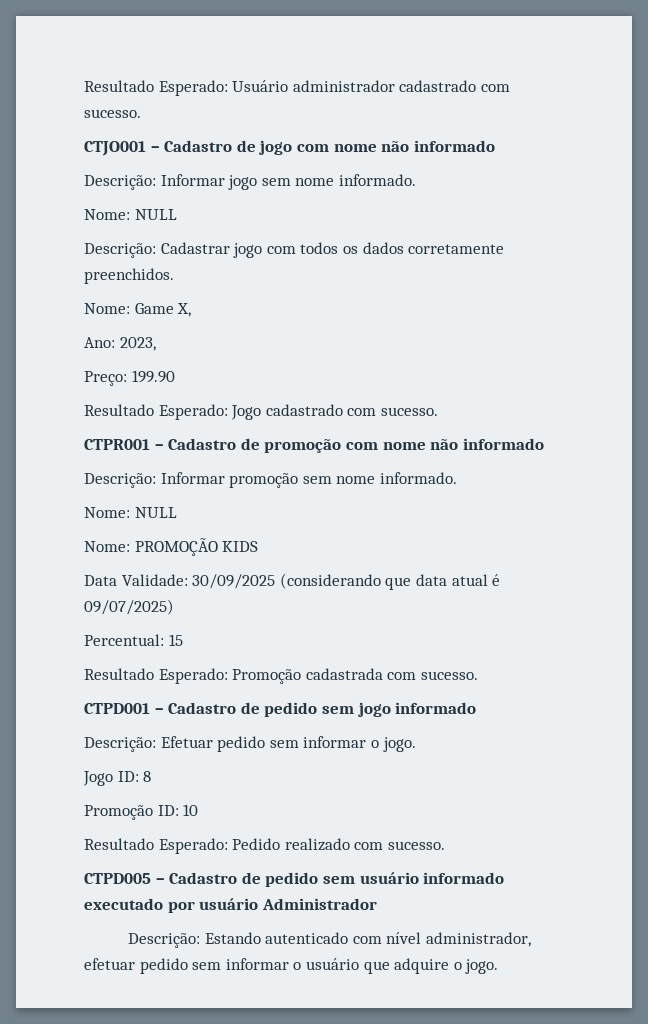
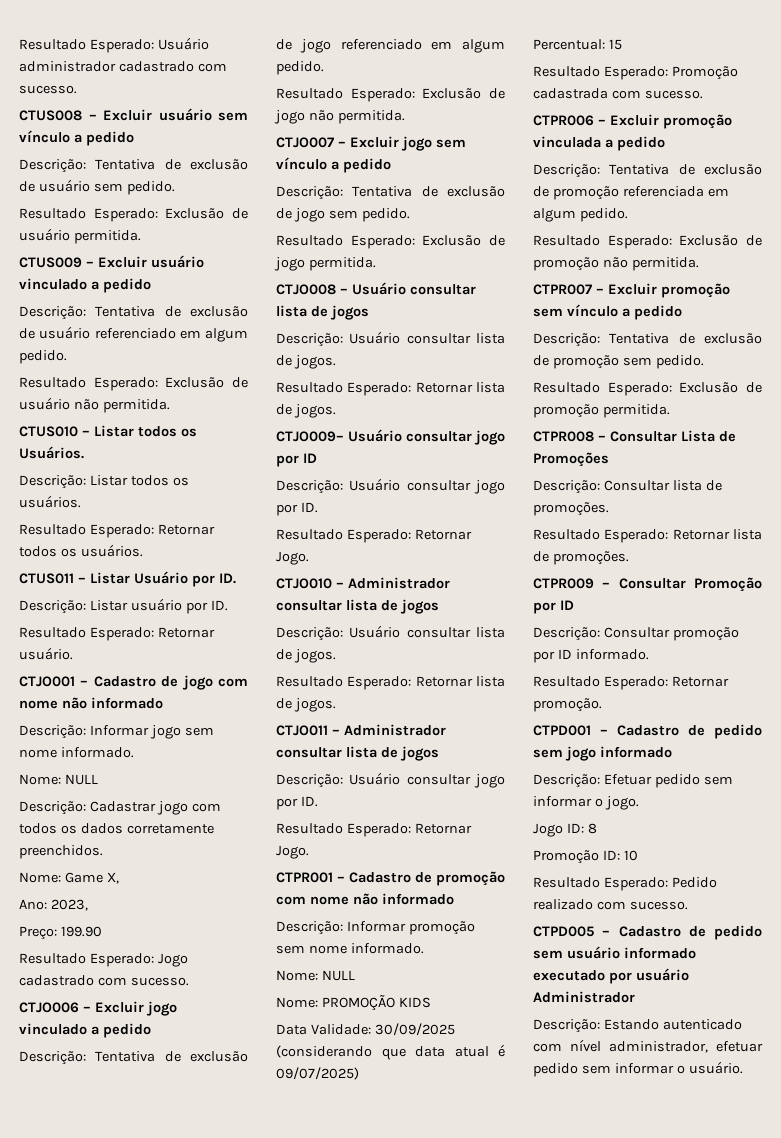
+ CTUS008 – Excluir usuário sem vínculo a pedido
+ Descrição: Tentativa de exclusão de usuário sem pedido.
+ Resultado Esperado: Exclusão de usuário permitida.
+ CTUS009 – Excluir usuário vinculado a pedido
+ Descrição: Tentativa de exclusão de usuário referenciado em algum pedido.
+ Resultado Esperado: Exclusão de usuário não permitida.
+ CTUS010 – Listar todos os Usuários.
+ Descrição: Listar todos os usuários.
+ Resultado Esperado: Retornar todos os usuários.
+ CTUS011 – Listar Usuário por ID.
+ Descrição: Listar usuário por ID.
+ Resultado Esperado: Retornar usuário.
+ CTJO006 – Excluir jogo vinculado a pedido
+ Descrição: Tentativa de exclusão de jogo referenciado em algum pedido.
+ Resultado Esperado: Exclusão de jogo não permitida.
+ CTJO007 – Excluir jogo sem vínculo a pedido
+ Descrição: Tentativa de exclusão de jogo sem pedido.
+ Resultado Esperado: Exclusão de jogo permitida.
+ CTJO008 – Usuário consultar lista de jogos
+ Descrição: Usuário consultar lista de jogos.
+ Resultado Esperado: Retornar lista de jogos.
+ CTJO009– Usuário consultar jogo por ID
+ Descrição: Usuário consultar jogo por ID.
+ Resultado Esperado: Retornar Jogo.
+ CTJO010 – Administrador consultar lista de jogos
+ Descrição: Usuário consultar lista de jogos.
+ Resultado Esperado: Retornar lista de jogos.
+ CTJO011 – Administrador consultar lista de jogos
+ Descrição: Usuário consultar jogo por ID.
+ Resultado Esperado: Retornar Jogo.
+ CTPR006 – Excluir promoção vinculada a pedido
+ Descrição: Tentativa de exclusão de promoção referenciada em algum pedido.
+ Resultado Esperado: Exclusão de promoção não permitida.
+ CTPR007 – Excluir promoção sem vínculo a pedido
+ Descrição: Tentativa de exclusão de promoção sem pedido.
+ Resultado Esperado: Exclusão de promoção permitida.
+ CTPR008 – Consultar Lista de Promoções
+ Descrição: Consultar lista de promoções.
+ Resultado Esperado: Retornar lista de promoções.
+ CTPR009 – Consultar Promoção por ID
+ Descrição: Consultar promoção por ID informado.
+ Resultado Esperado: Retornar promoção.
- Descrição: Estando autenticado com nível administrador, efetuar pedido sem informar o usuário que adquire o jogo.
+ Descrição: Estando autenticado com nível administrador, efetuar pedido sem informar o usuário.

